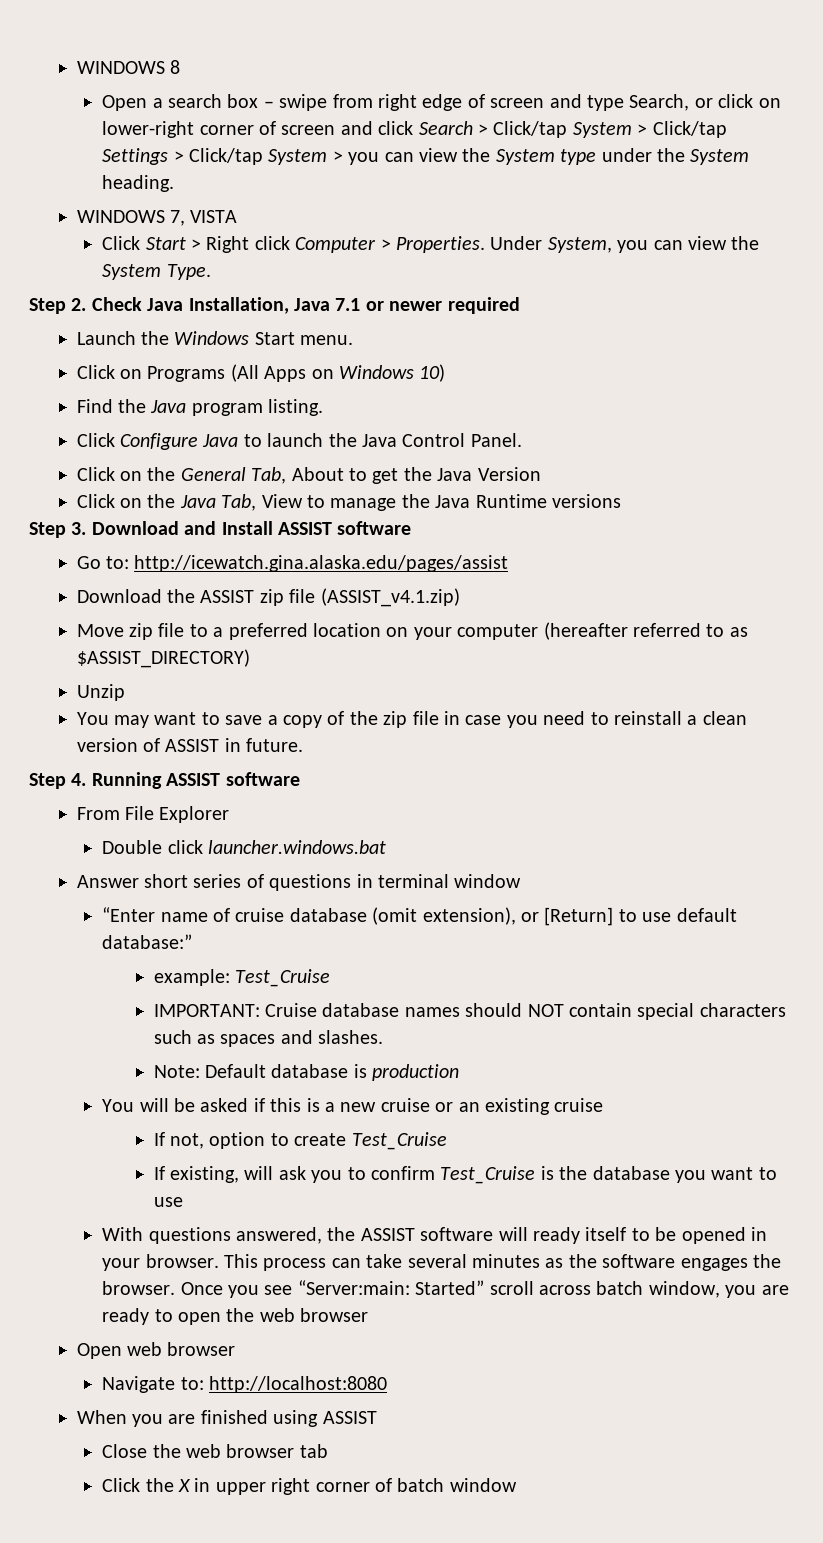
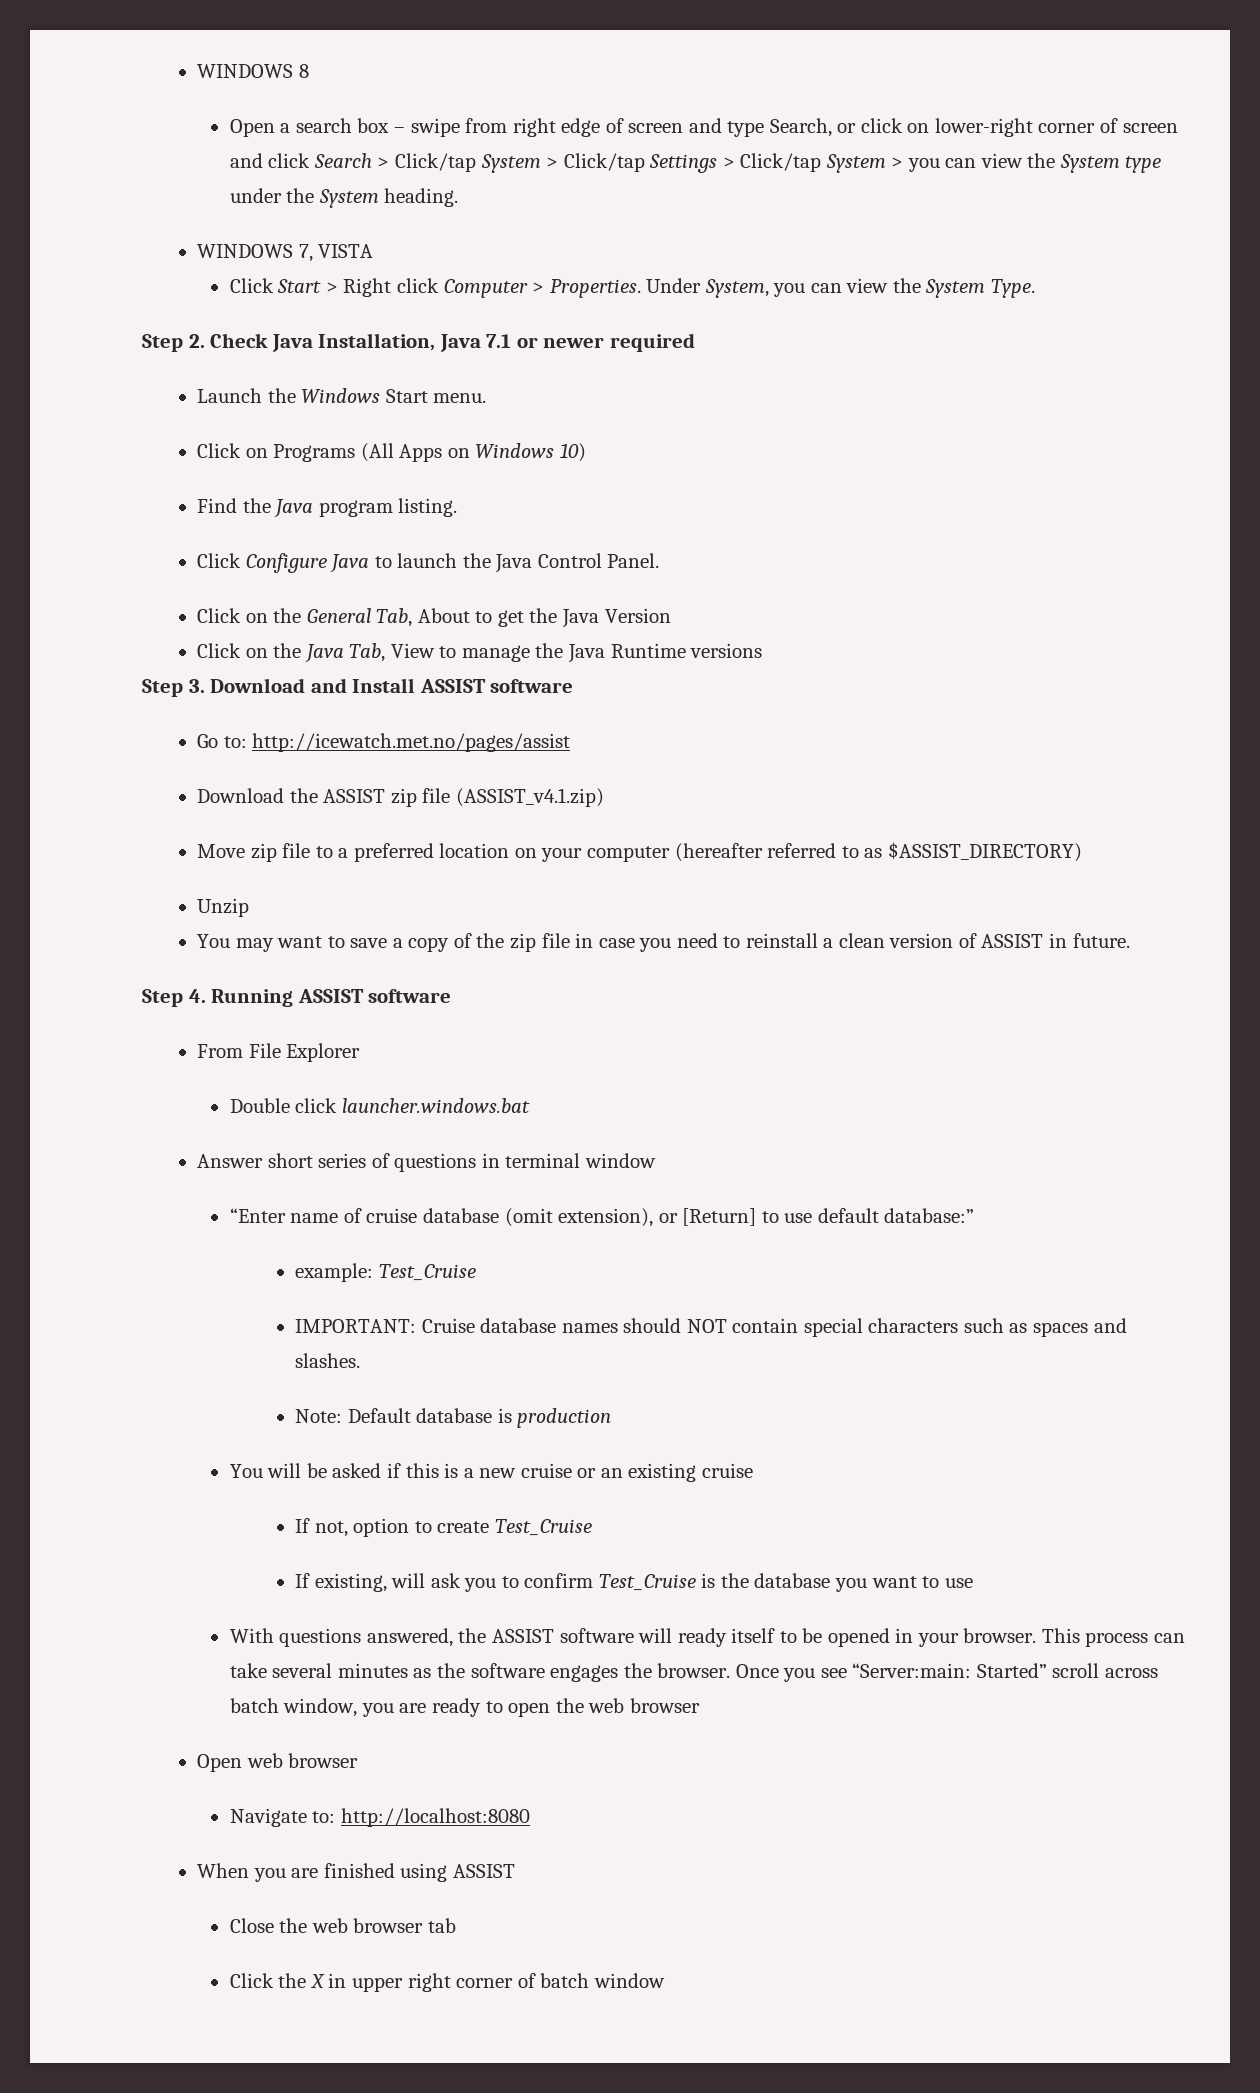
- Go to: http://icewatch.gina.alaska.edu/pages/assist
+ Go to: http://icewatch.met.no/pages/assist

